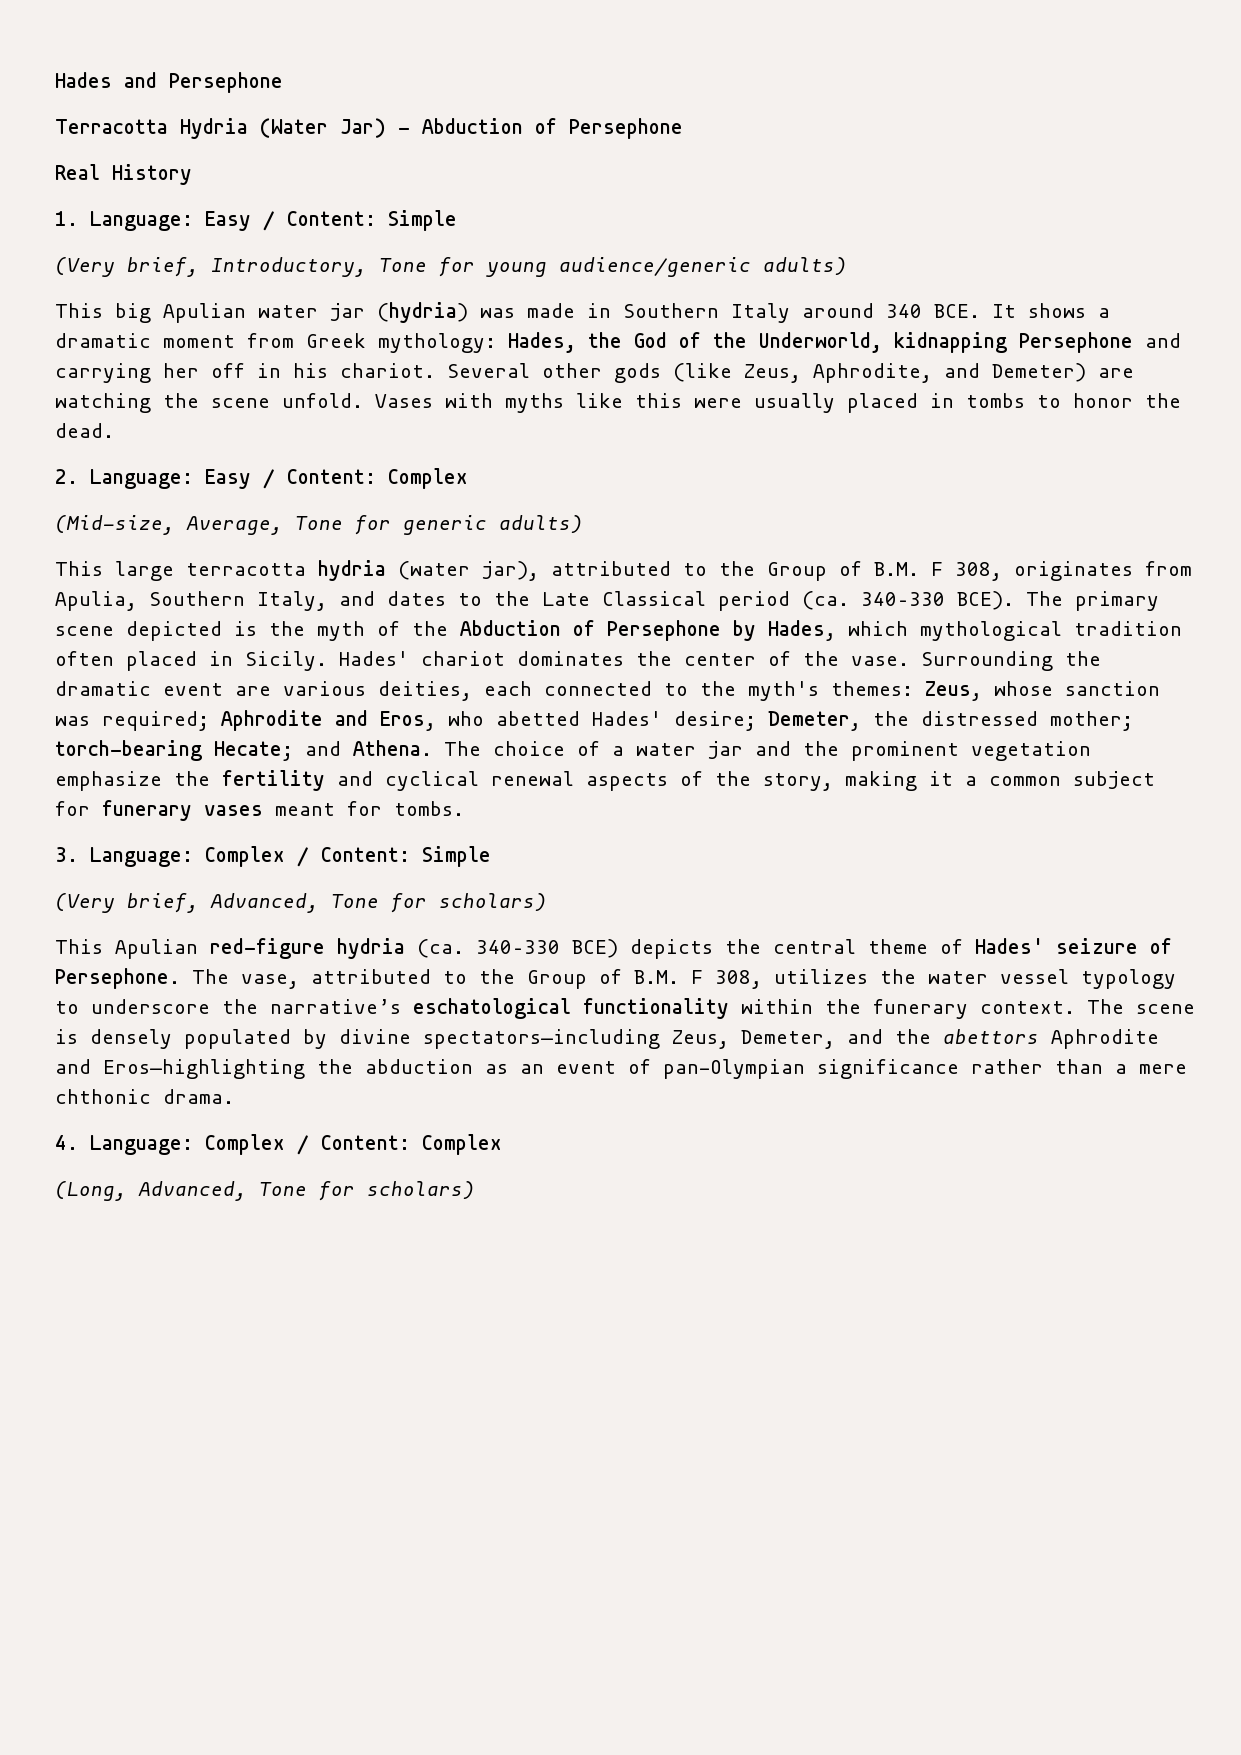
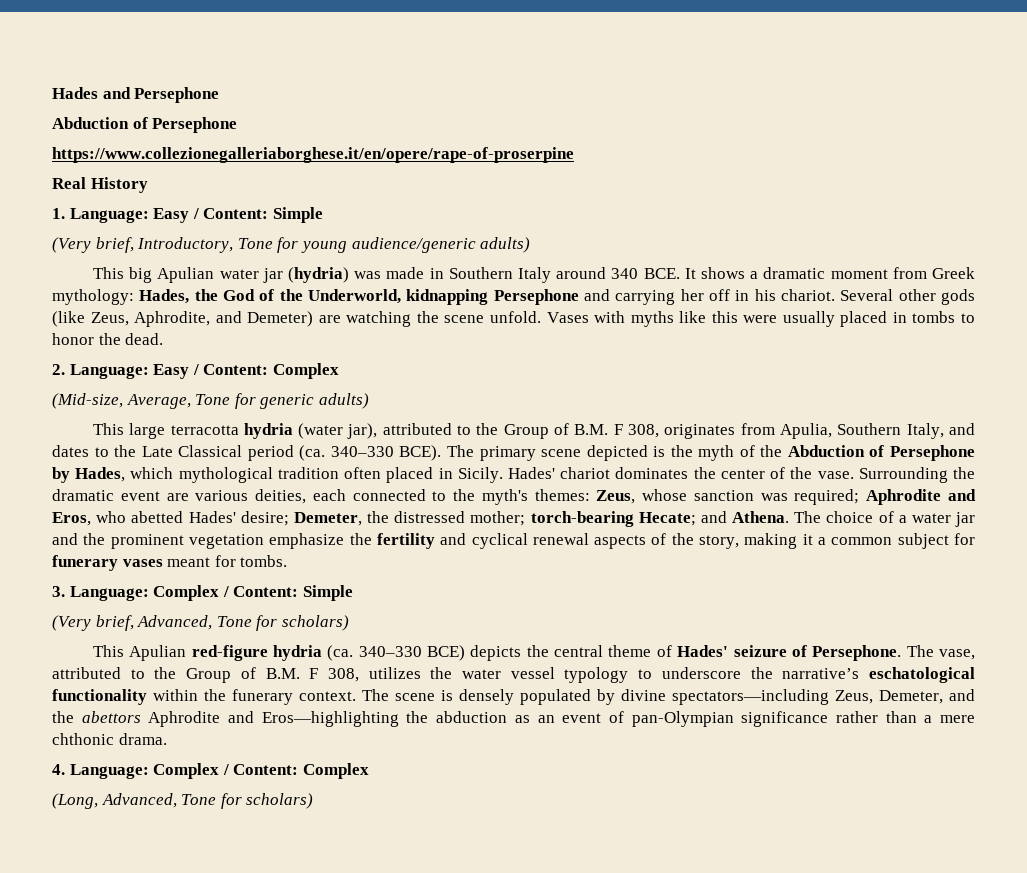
  Hades and Persephone
- Terracotta Hydria (Water Jar) - Abduction of Persephone
+ Abduction of Persephone
+ https://www.collezionegalleriaborghese.it/en/opere/rape-of-proserpine

